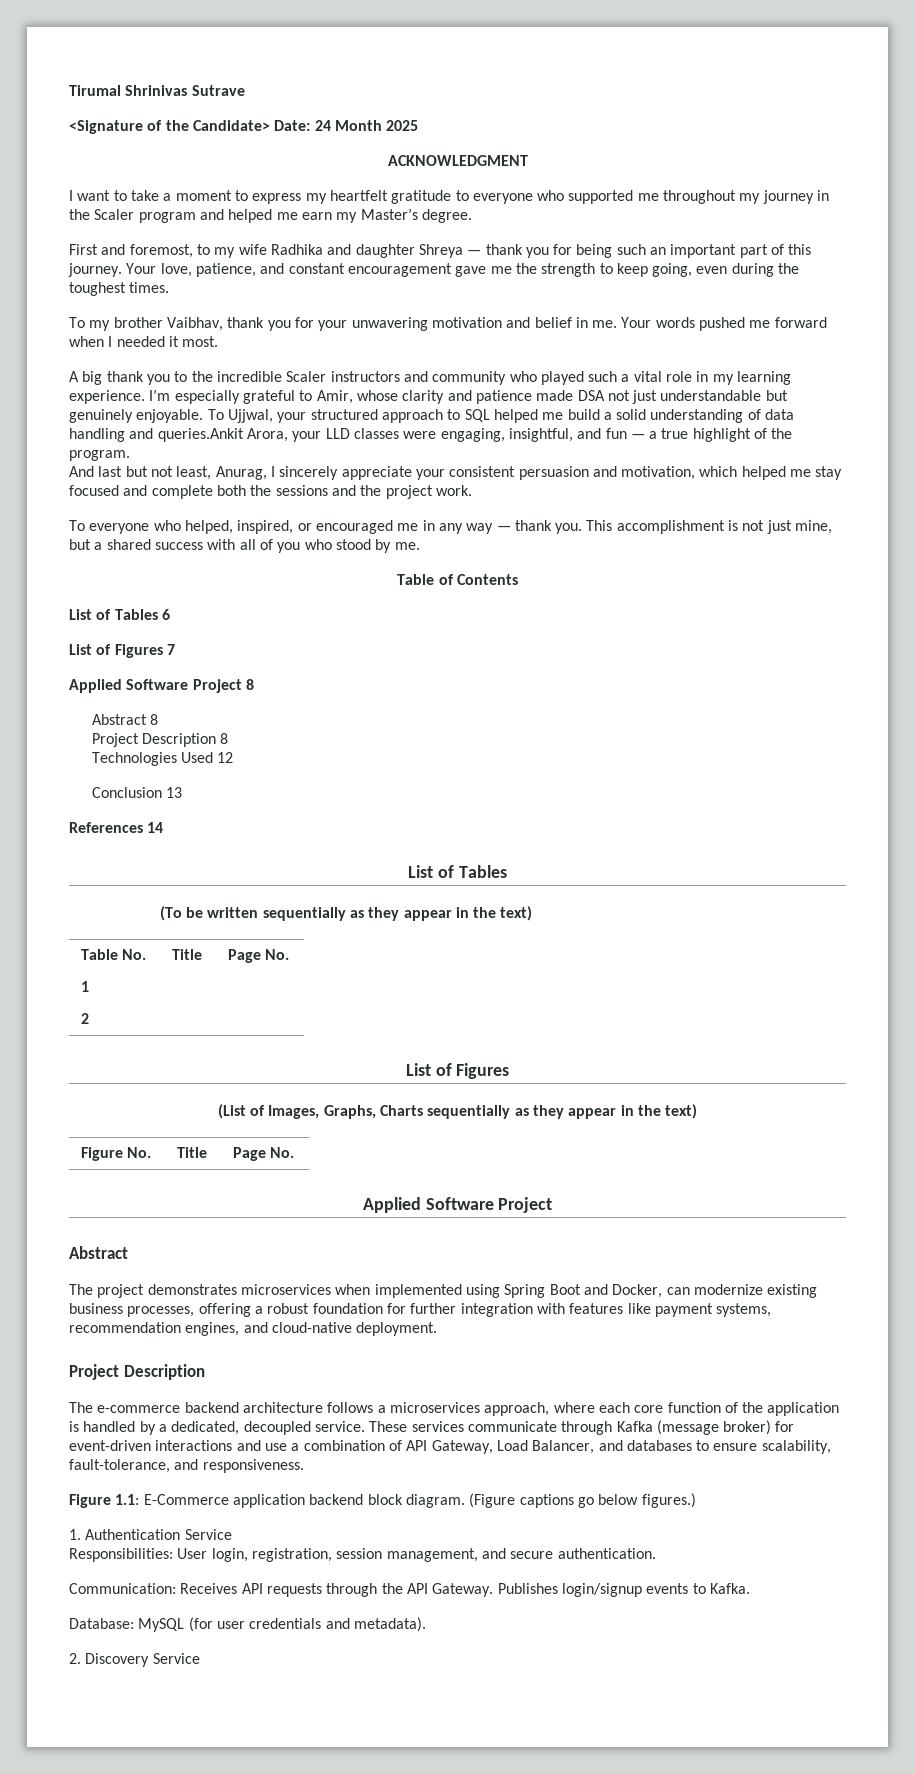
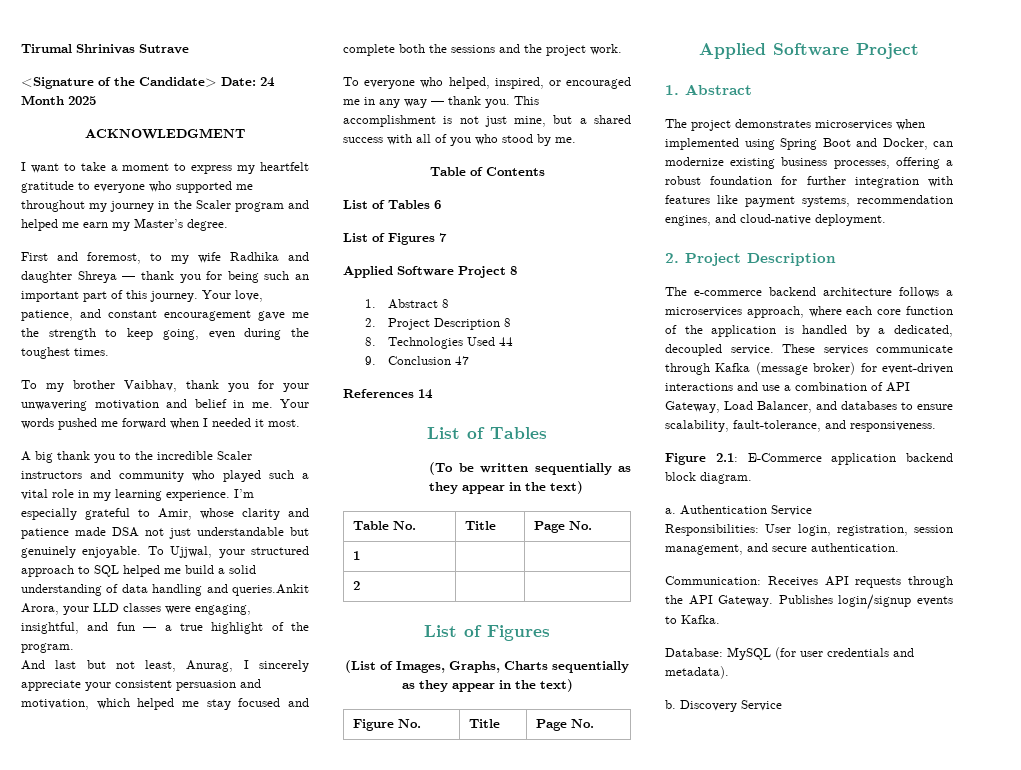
- Abstract 8
+ 1. Abstract 8
- Project Description 8
+ 2. Project Description 8
- Technologies Used 12
- Conclusion 13
+ 8. Technologies Used 44
+ 9. Conclusion 47
  Figure No. | Title | Page No.
  Applied Software Project
- Abstract
+ 1. Abstract
  The project demonstrates microservices when implemented using Spring Boot and Docker, can modernize existing business processes, offering a robust foundation for further integration with features like payment systems, recommendation engines, and cloud-native deployment.
- Project Description
+ 2. Project Description
- Figure 1.1: E-Commerce application backend block diagram. (Figure captions go below figures.)
- 1. Authentication Service
+ Figure 2.1: E-Commerce application backend block diagram.
+ a. Authentication Service
- 2. Discovery Service
+ b. Discovery Service

